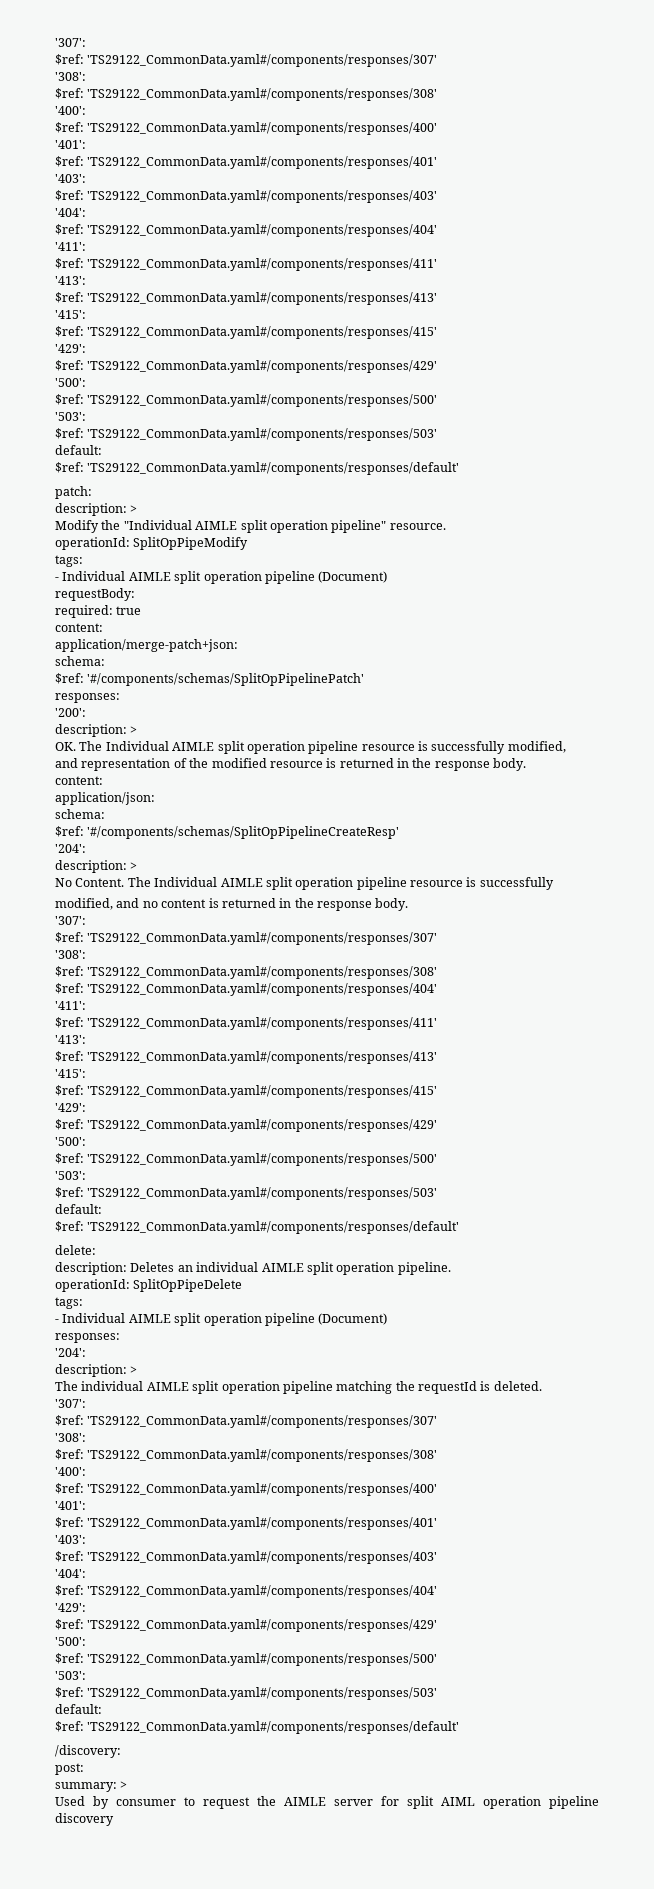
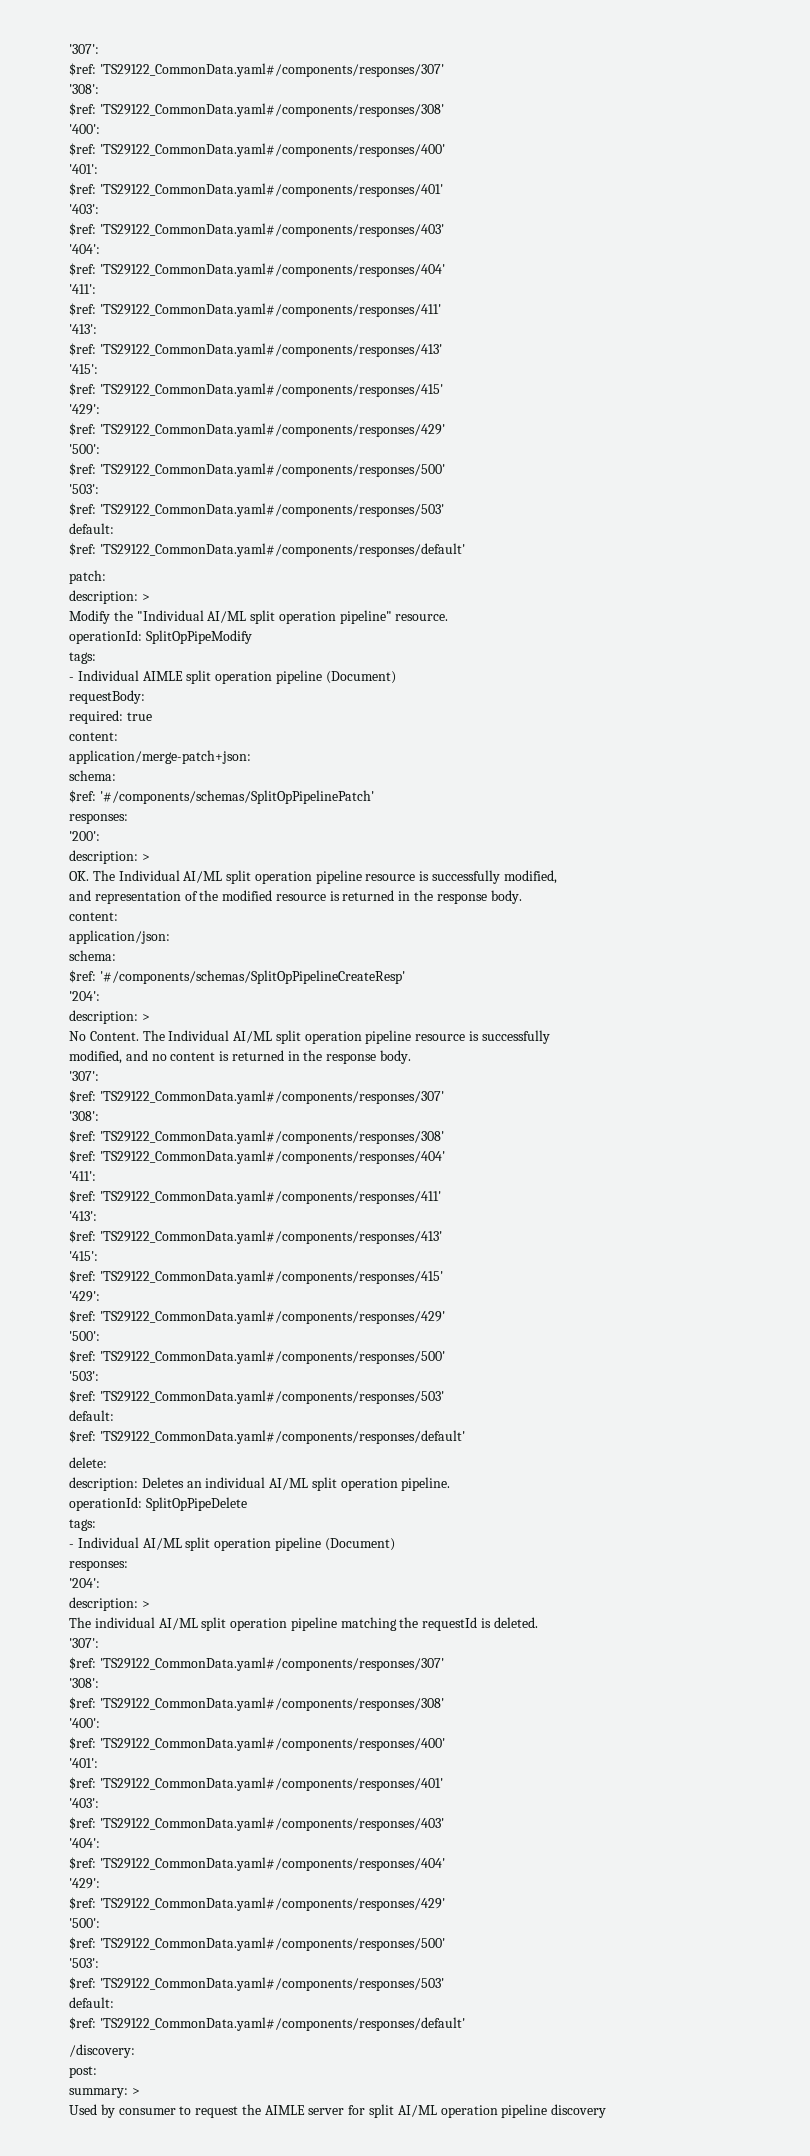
- Modify the "Individual AIMLE split operation pipeline" resource.
+ Modify the "Individual AI/ML split operation pipeline" resource.
- OK. The Individual AIMLE split operation pipeline resource is successfully modified,
+ OK. The Individual AI/ML split operation pipeline resource is successfully modified,
- No Content. The Individual AIMLE split operation pipeline resource is successfully
+ No Content. The Individual AI/ML split operation pipeline resource is successfully
- description: Deletes an individual AIMLE split operation pipeline.
+ description: Deletes an individual AI/ML split operation pipeline.
  operationId: SplitOpPipeDelete
  tags:
- - Individual AIMLE split operation pipeline (Document)
+ - Individual AI/ML split operation pipeline (Document)
- The individual AIMLE split operation pipeline matching the requestId is deleted.
+ The individual AI/ML split operation pipeline matching the requestId is deleted.
- Used by consumer to request the AIMLE server for split AIML operation pipeline discovery
+ Used by consumer to request the AIMLE server for split AI/ML operation pipeline discovery

